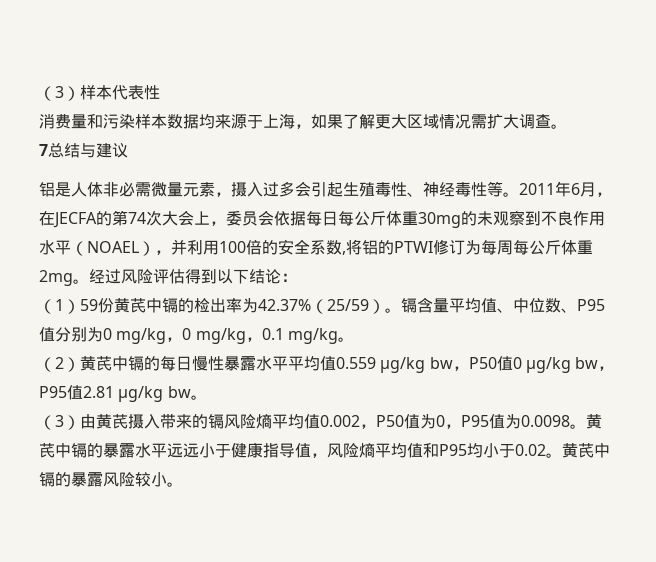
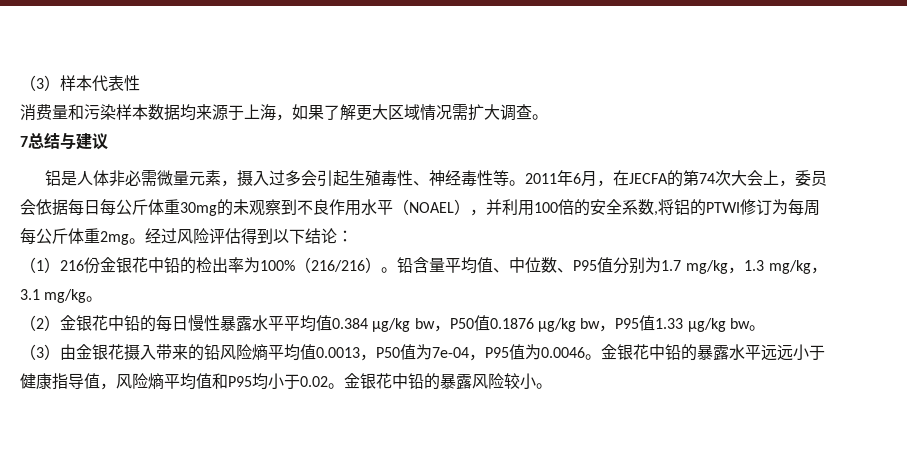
- （1）59份黄芪中镉的检出率为42.37%（25/59）。镉含量平均值、中位数、P95值分别为0 mg/kg，0 mg/kg，0.1 mg/kg。
+ （1）216份金银花中铅的检出率为100%（216/216）。铅含量平均值、中位数、P95值分别为1.7 mg/kg，1.3 mg/kg，3.1 mg/kg。
- （2）黄芪中镉的每日慢性暴露水平平均值0.559 μg/kg bw，P50值0 μg/kg bw，P95值2.81 μg/kg bw。
+ （2）金银花中铅的每日慢性暴露水平平均值0.384 μg/kg bw，P50值0.1876 μg/kg bw，P95值1.33 μg/kg bw。
- （3）由黄芪摄入带来的镉风险熵平均值0.002，P50值为0，P95值为0.0098。黄芪中镉的暴露水平远远小于健康指导值，风险熵平均值和P95均小于0.02。
+ （3）由金银花摄入带来的铅风险熵平均值0.0013，P50值为7e-04，P95值为0.0046。金银花中铅的暴露水平远远小于健康指导值，风险熵平均值和P95均小于0.02。
- 黄芪中镉的暴露风险较小。
+ 金银花中铅的暴露风险较小。

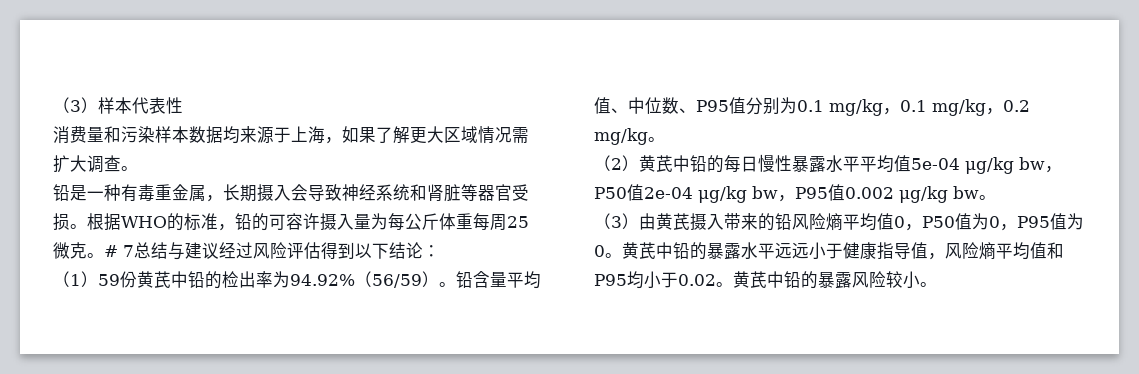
- 7总结与建议
- 铝是人体非必需微量元素，摄入过多会引起生殖毒性、神经毒性等。2011年6月，在JECFA的第74次大会上，委员会依据每日每公斤体重30mg的未观察到不良作用水平（NOAEL），并利用100倍的安全系数,将铝的PTWI修订为每周每公斤体重2mg。经过风险评估得到以下结论：
+ 铅是一种有毒重金属，长期摄入会导致神经系统和肾脏等器官受损。根据WHO的标准，铅的可容许摄入量为每公斤体重每周25微克。# 7总结与建议经过风险评估得到以下结论：
- （1）216份金银花中铅的检出率为100%（216/216）。
+ （1）59份黄芪中铅的检出率为94.92%（56/59）。
- 铅含量平均值、中位数、P95值分别为1.7 mg/kg，1.3 mg/kg，3.1 mg/kg。
+ 铅含量平均值、中位数、P95值分别为0.1 mg/kg，0.1 mg/kg，0.2 mg/kg。
- （2）金银花中铅的每日慢性暴露水平平均值0.384 μg/kg bw，P50值0.1876 μg/kg bw，P95值1.33 μg/kg bw。
+ （2）黄芪中铅的每日慢性暴露水平平均值5e-04 μg/kg bw，P50值2e-04 μg/kg bw，P95值0.002 μg/kg bw。
- （3）由金银花摄入带来的铅风险熵平均值0.0013，P50值为7e-04，P95值为0.0046。金银花中铅的暴露水平远远小于健康指导值，风险熵平均值和P95均小于0.02。
+ （3）由黄芪摄入带来的铅风险熵平均值0，P50值为0，P95值为0。黄芪中铅的暴露水平远远小于健康指导值，风险熵平均值和P95均小于0.02。
- 金银花中铅的暴露风险较小。
+ 黄芪中铅的暴露风险较小。

